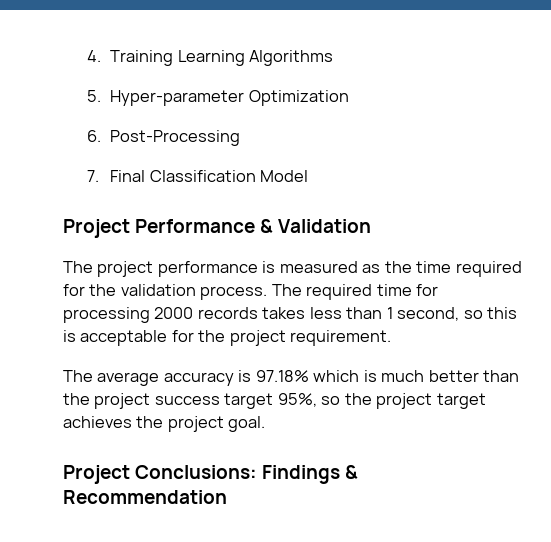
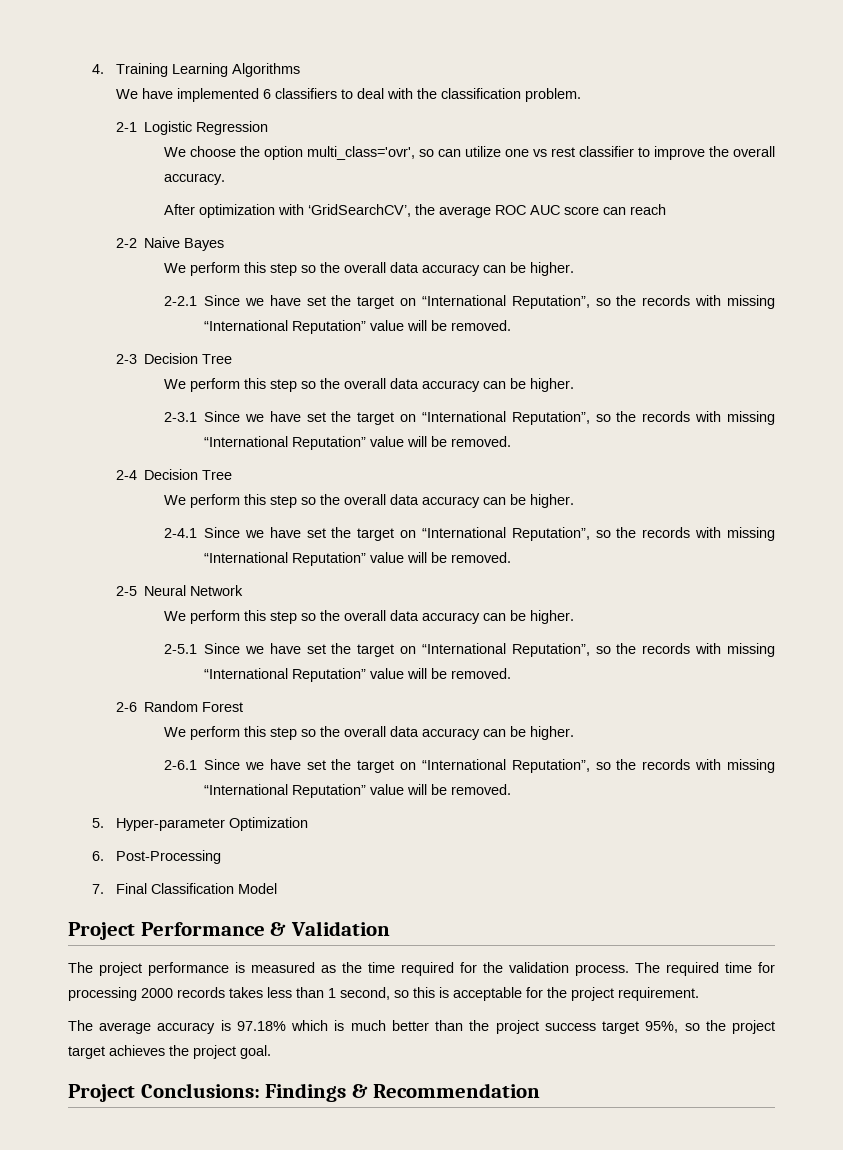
+ We have implemented 6 classifiers to deal with the classification problem.
+ 2-1 Logistic Regression
+ We choose the option multi_class='ovr', so can utilize one vs rest classifier to improve the overall accuracy.
+ After optimization with ‘GridSearchCV’, the average ROC AUC score can reach
+ 2-2 Naive Bayes
+ We perform this step so the overall data accuracy can be higher.
+ 2-2.1 Since we have set the target on “International Reputation”, so the records with missing “International Reputation” value will be removed.
+ 2-3 Decision Tree
+ We perform this step so the overall data accuracy can be higher.
+ 2-3.1 Since we have set the target on “International Reputation”, so the records with missing “International Reputation” value will be removed.
+ 2-4 Decision Tree
+ We perform this step so the overall data accuracy can be higher.
+ 2-4.1 Since we have set the target on “International Reputation”, so the records with missing “International Reputation” value will be removed.
+ 2-5 Neural Network
+ We perform this step so the overall data accuracy can be higher.
+ 2-5.1 Since we have set the target on “International Reputation”, so the records with missing “International Reputation” value will be removed.
+ 2-6 Random Forest
+ We perform this step so the overall data accuracy can be higher.
+ 2-6.1 Since we have set the target on “International Reputation”, so the records with missing “International Reputation” value will be removed.

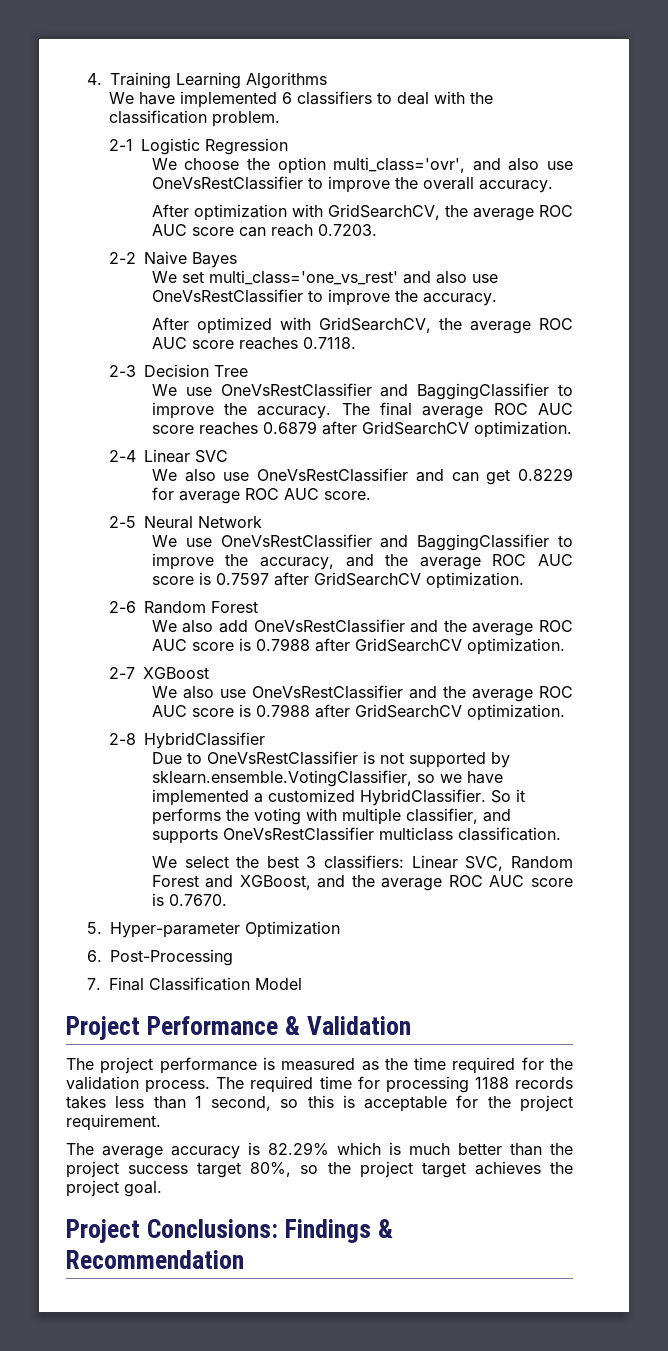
- We choose the option multi_class='ovr', so can utilize one vs rest classifier to improve the overall accuracy.
+ We choose the option multi_class='ovr', and also use OneVsRestClassifier to improve the overall accuracy.
- After optimization with ‘GridSearchCV’, the average ROC AUC score can reach
+ After optimization with GridSearchCV, the average ROC AUC score can reach 0.7203.
  2-2 Naive Bayes
- We perform this step so the overall data accuracy can be higher.
- 2-2.1 Since we have set the target on “International Reputation”, so the records with missing “International Reputation” value will be removed.
+ We set multi_class='one_vs_rest' and also use OneVsRestClassifier to improve the accuracy.
+ After optimized with GridSearchCV, the average ROC AUC score reaches 0.7118.
  2-3 Decision Tree
- We perform this step so the overall data accuracy can be higher.
- 2-3.1 Since we have set the target on “International Reputation”, so the records with missing “International Reputation” value will be removed.
- 2-4 Decision Tree
- We perform this step so the overall data accuracy can be higher.
- 2-4.1 Since we have set the target on “International Reputation”, so the records with missing “International Reputation” value will be removed.
+ We use OneVsRestClassifier and BaggingClassifier to improve the accuracy. The final average ROC AUC score reaches 0.6879 after GridSearchCV optimization.
+ 2-4 Linear SVC
+ We also use OneVsRestClassifier and can get 0.8229 for average ROC AUC score.
  2-5 Neural Network
- We perform this step so the overall data accuracy can be higher.
- 2-5.1 Since we have set the target on “International Reputation”, so the records with missing “International Reputation” value will be removed.
+ We use OneVsRestClassifier and BaggingClassifier to improve the accuracy, and the average ROC AUC score is 0.7597 after GridSearchCV optimization.
  2-6 Random Forest
- We perform this step so the overall data accuracy can be higher.
- 2-6.1 Since we have set the target on “International Reputation”, so the records with missing “International Reputation” value will be removed.
+ We also add OneVsRestClassifier and the average ROC AUC score is 0.7988 after GridSearchCV optimization.
+ 2-7 XGBoost
+ We also use OneVsRestClassifier and the average ROC AUC score is 0.7988 after GridSearchCV optimization.
+ 2-8 HybridClassifier
+ Due to OneVsRestClassifier is not supported by sklearn.ensemble.VotingClassifier, so we have implemented a customized HybridClassifier. So it performs the voting with multiple classifier, and supports OneVsRestClassifier multiclass classification.
+ We select the best 3 classifiers: Linear SVC, Random Forest and XGBoost, and the average ROC AUC score is 0.7670.
- The required time for processing 2000 records takes less than 1 second, so this is acceptable for the project requirement.
+ The required time for processing 1188 records takes less than 1 second, so this is acceptable for the project requirement.
- The average accuracy is 97.18% which is much better than the project success target 95%, so the project target achieves the project goal.
+ The average accuracy is 82.29% which is much better than the project success target 80%, so the project target achieves the project goal.

